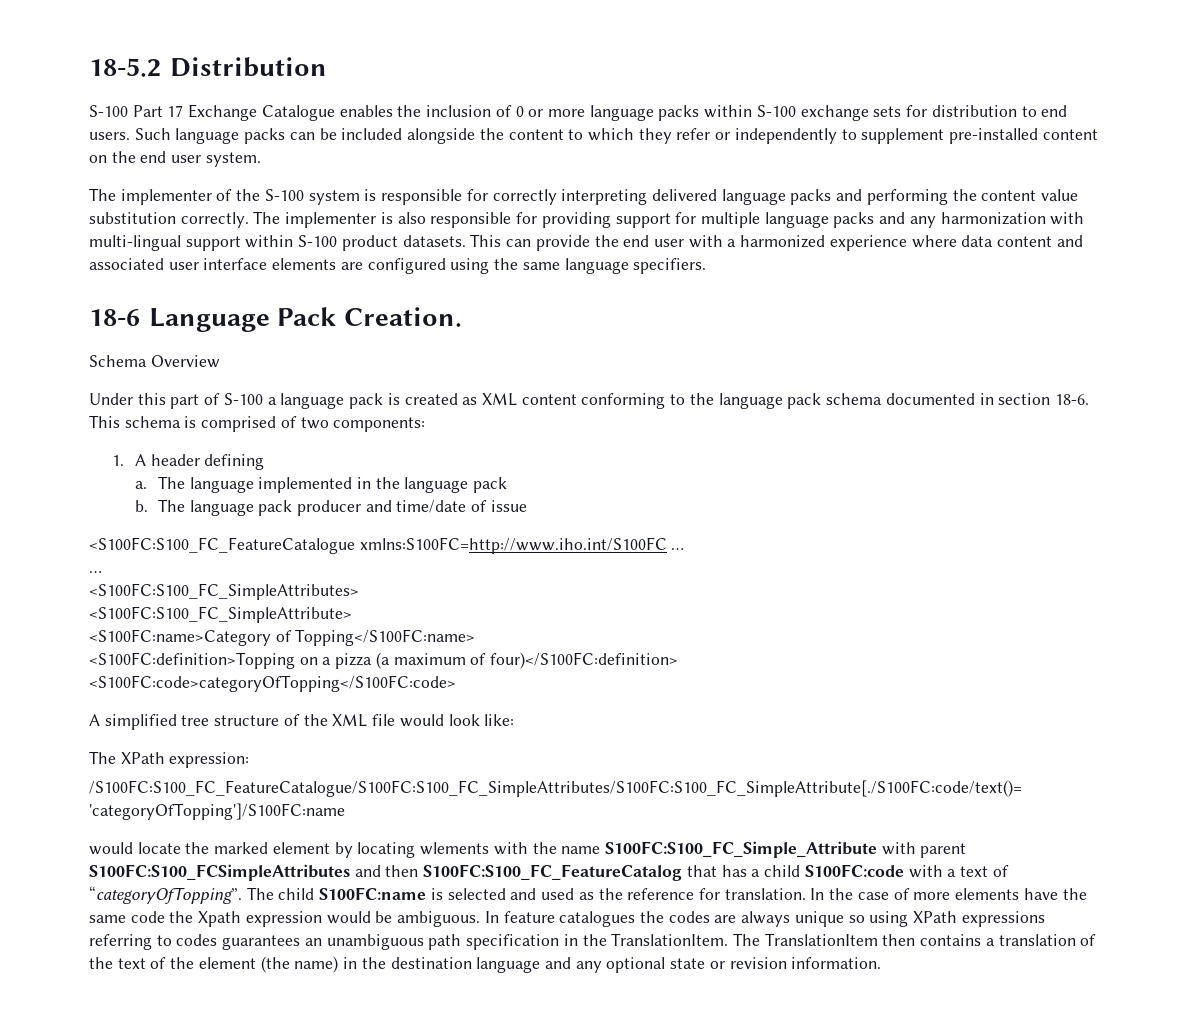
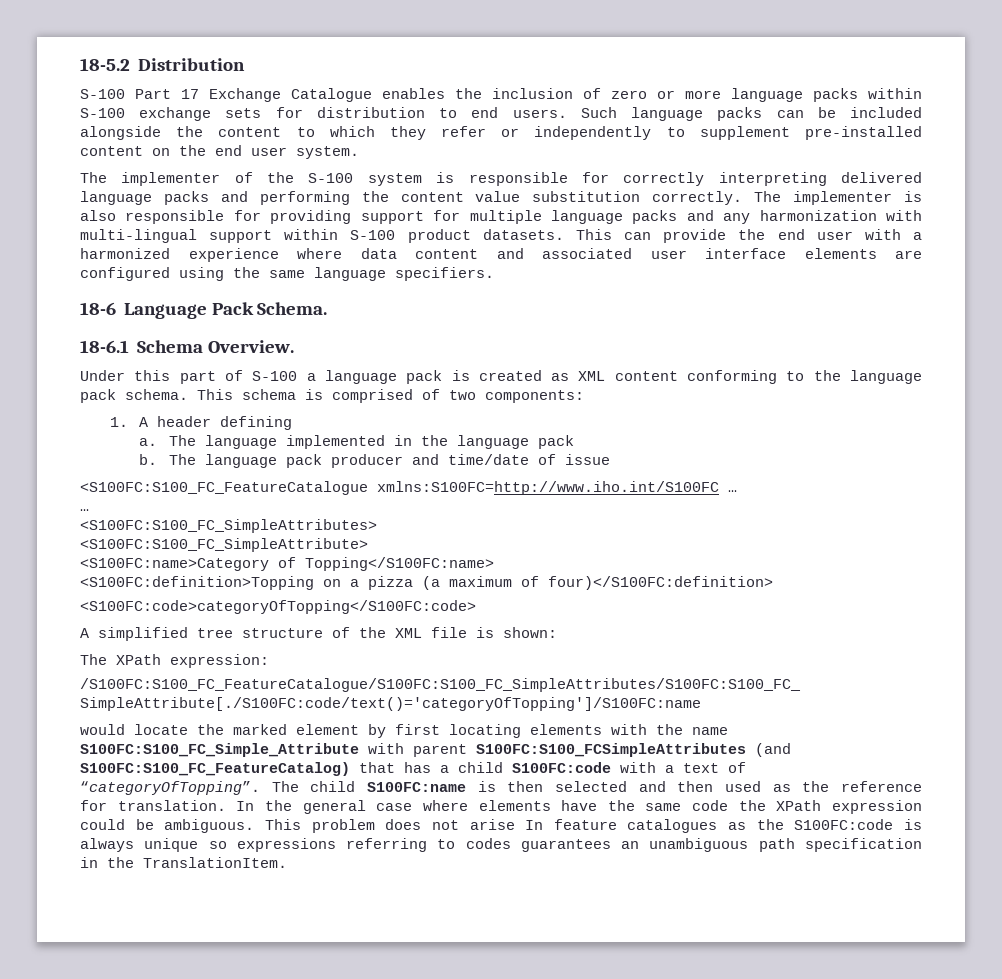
- S-100 Part 17 Exchange Catalogue enables the inclusion of 0 or more language packs within S-100 exchange sets for distribution to end users.
+ S-100 Part 17 Exchange Catalogue enables the inclusion of zero or more language packs within S-100 exchange sets for distribution to end users.
- 18-6 Language Pack Creation.
- Schema Overview
+ 18-6 Language Pack Schema.
+ 18-6.1 Schema Overview.
- Under this part of S-100 a language pack is created as XML content conforming to the language pack schema documented in section 18-6.
+ Under this part of S-100 a language pack is created as XML content conforming to the language pack schema.
- A simplified tree structure of the XML file would look like:
+ A simplified tree structure of the XML file is shown:
- would locate the marked element by locating wlements with the name S100FC:S100_FC_Simple_Attribute with parent S100FC:S100_FCSimpleAttributes and then S100FC:S100_FC_FeatureCatalog that has a child S100FC:code with a text of “categoryOfTopping”.
+ would locate the marked element by first locating elements with the name S100FC:S100_FC_Simple_Attribute with parent S100FC:S100_FCSimpleAttributes (and S100FC:S100_FC_FeatureCatalog) that has a child S100FC:code with a text of “categoryOfTopping”.
- The child S100FC:name is selected and used as the reference for translation.
+ The child S100FC:name is then selected and then used as the reference for translation.
- In the case of more elements have the same code the Xpath expression would be ambiguous. In feature catalogues the codes are always unique so using XPath expressions referring to codes guarantees an unambiguous path specification in the TranslationItem. The TranslationItem then contains a translation of the text of the element (the name) in the destination language and any optional state or revision information.
+ In the general case where elements have the same code the XPath expression could be ambiguous. This problem does not arise In feature catalogues as the S100FC:code is always unique so expressions referring to codes guarantees an unambiguous path specification in the TranslationItem.

